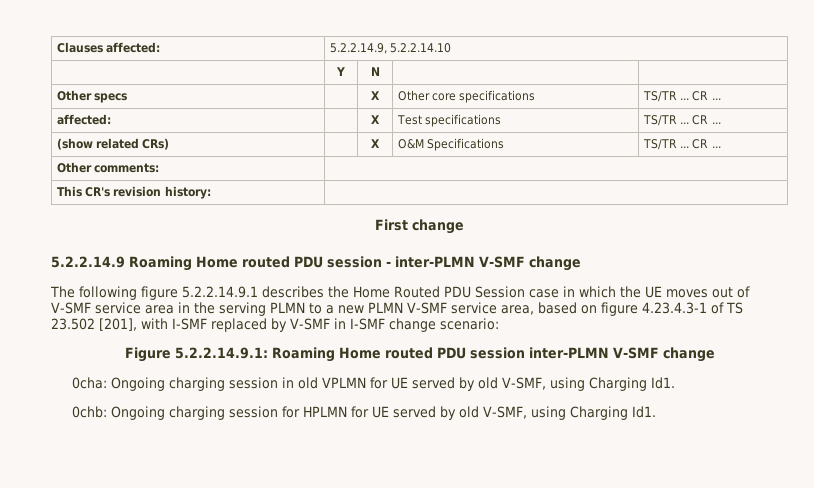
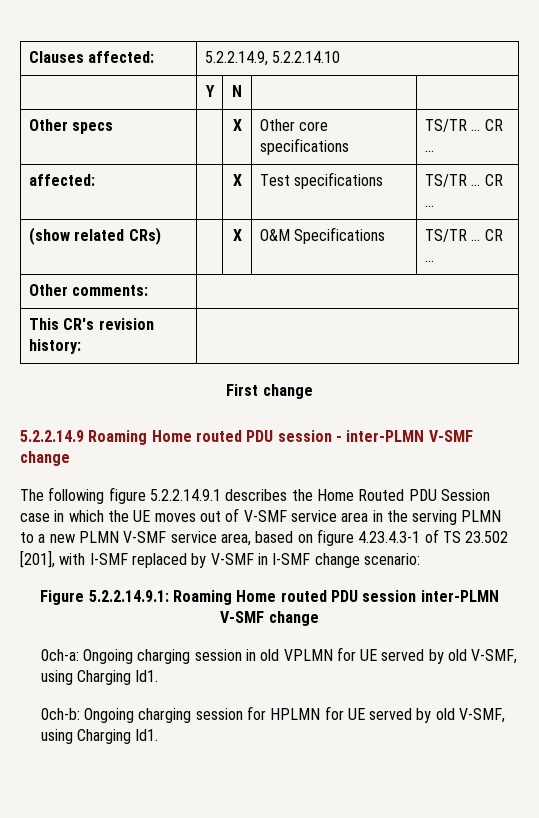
- 0cha: Ongoing charging session in old VPLMN for UE served by old V-SMF, using Charging Id1.
+ 0ch-a: Ongoing charging session in old VPLMN for UE served by old V-SMF, using Charging Id1.
- 0chb: Ongoing charging session for HPLMN for UE served by old V-SMF, using Charging Id1.
+ 0ch-b: Ongoing charging session for HPLMN for UE served by old V-SMF, using Charging Id1.

